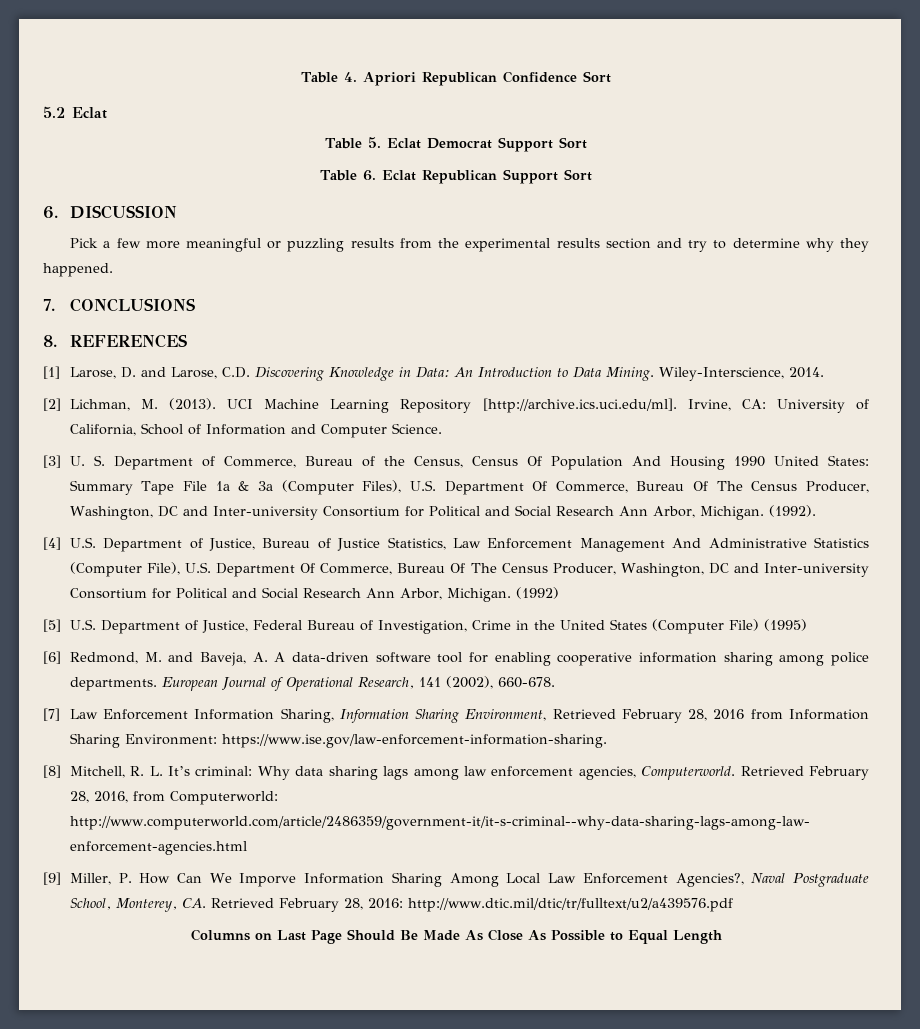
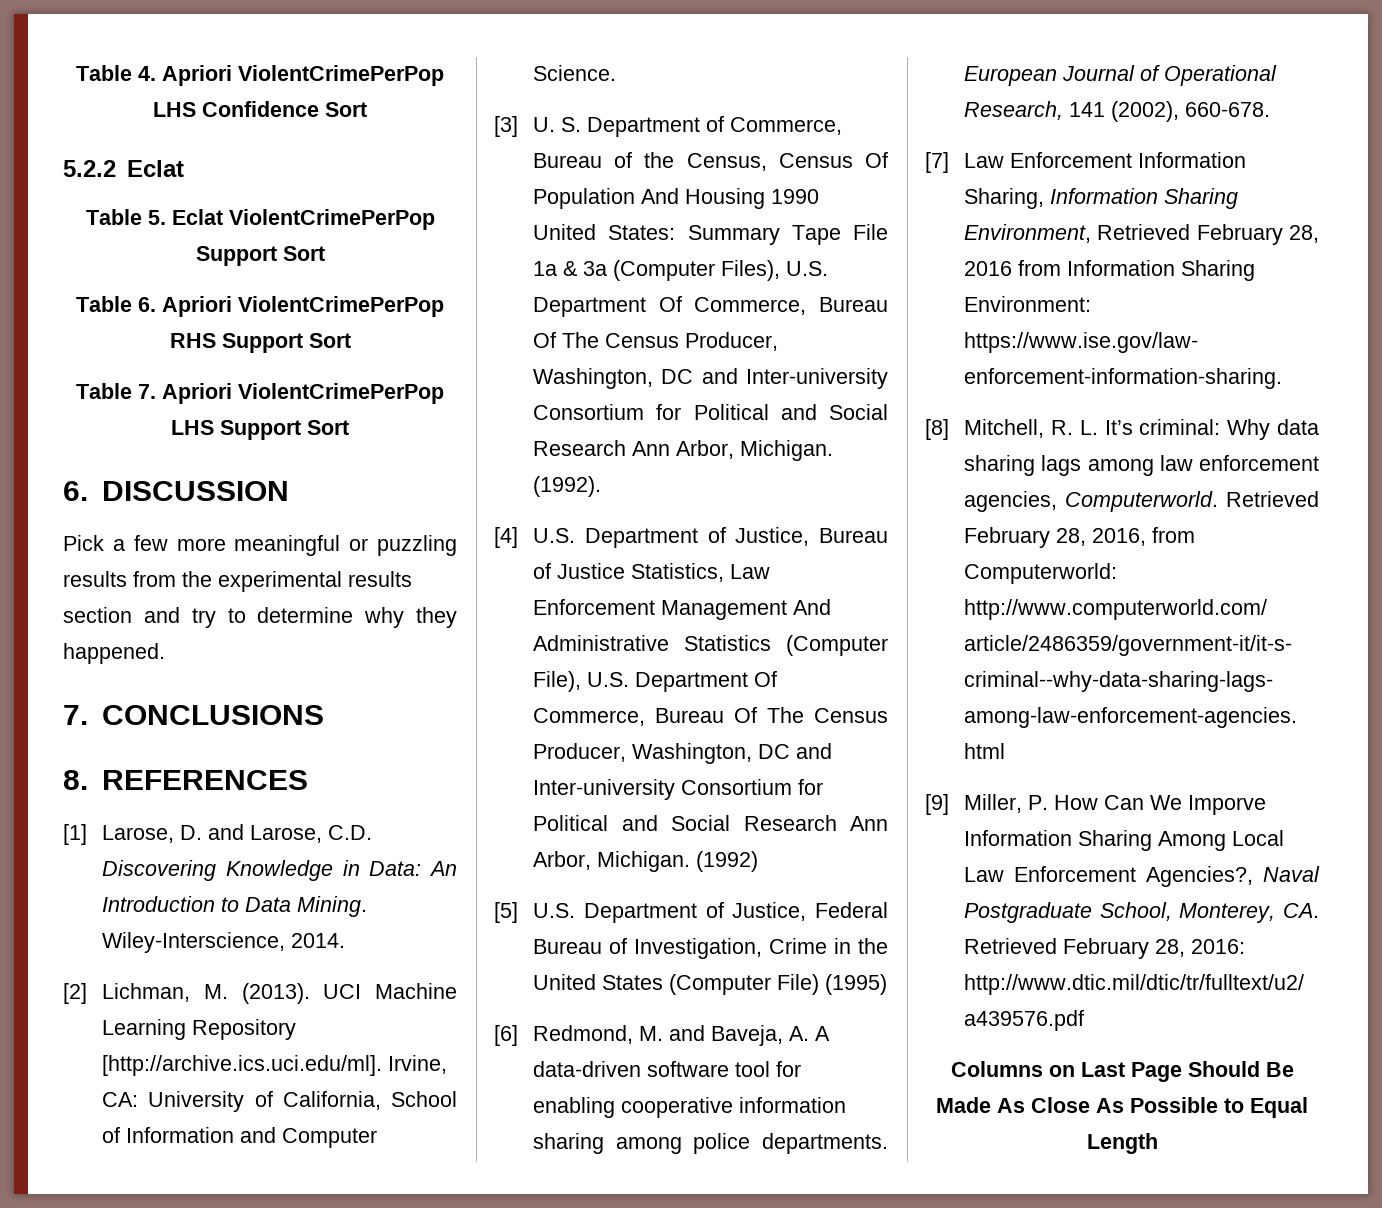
- Table 4. Apriori Republican Confidence Sort
+ Table 4. Apriori ViolentCrimePerPop LHS Confidence Sort
- 5.2 Eclat
+ 5.2.2 Eclat
- Table 5. Eclat Democrat Support Sort
+ Table 5. Eclat ViolentCrimePerPop Support Sort
- Table 6. Eclat Republican Support Sort
+ Table 6. Apriori ViolentCrimePerPop RHS Support Sort
+ Table 7. Apriori ViolentCrimePerPop LHS Support Sort

